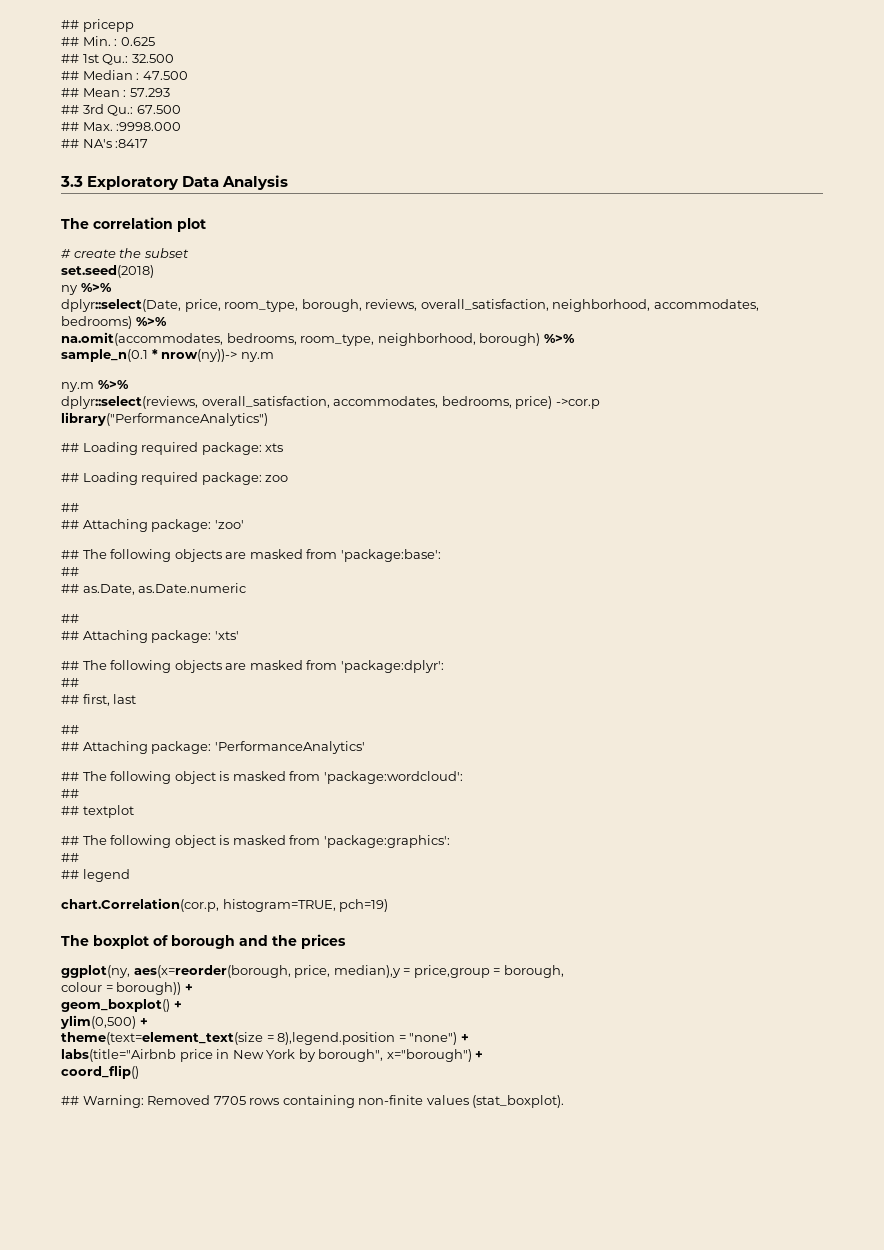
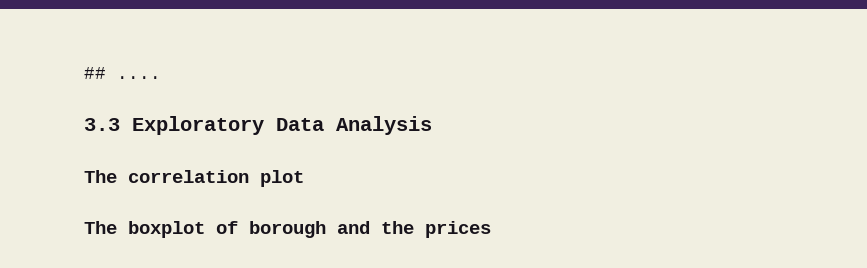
- ## pricepp
- ## Min. : 0.625
- ## 1st Qu.: 32.500
- ## Median : 47.500
- ## Mean : 57.293
- ## 3rd Qu.: 67.500
- ## Max. :9998.000
- ## NA's :8417
+ ## ....
- # create the subset
- set.seed(2018)
- ny %>%
- dplyr::select(Date, price, room_type, borough, reviews, overall_satisfaction, neighborhood, accommodates, bedrooms) %>%
- na.omit(accommodates, bedrooms, room_type, neighborhood, borough) %>%
- sample_n(0.1 * nrow(ny))-> ny.m
- ny.m %>%
- dplyr::select(reviews, overall_satisfaction, accommodates, bedrooms, price) ->cor.p
- library("PerformanceAnalytics")
- ## Loading required package: xts
- ## Loading required package: zoo
- ##
- ## Attaching package: 'zoo'
- ## The following objects are masked from 'package:base':
- ##
- ## as.Date, as.Date.numeric
- ##
- ## Attaching package: 'xts'
- ## The following objects are masked from 'package:dplyr':
- ##
- ## first, last
- ##
- ## Attaching package: 'PerformanceAnalytics'
- ## The following object is masked from 'package:wordcloud':
- ##
- ## textplot
- ## The following object is masked from 'package:graphics':
- ##
- ## legend
- chart.Correlation(cor.p, histogram=TRUE, pch=19)
- ggplot(ny, aes(x=reorder(borough, price, median),y = price,group = borough,
- colour = borough)) +
- geom_boxplot() +
- ylim(0,500) +
- theme(text=element_text(size = 8),legend.position = "none") +
- labs(title="Airbnb price in New York by borough", x="borough") +
- coord_flip()
- ## Warning: Removed 7705 rows containing non-finite values (stat_boxplot).

